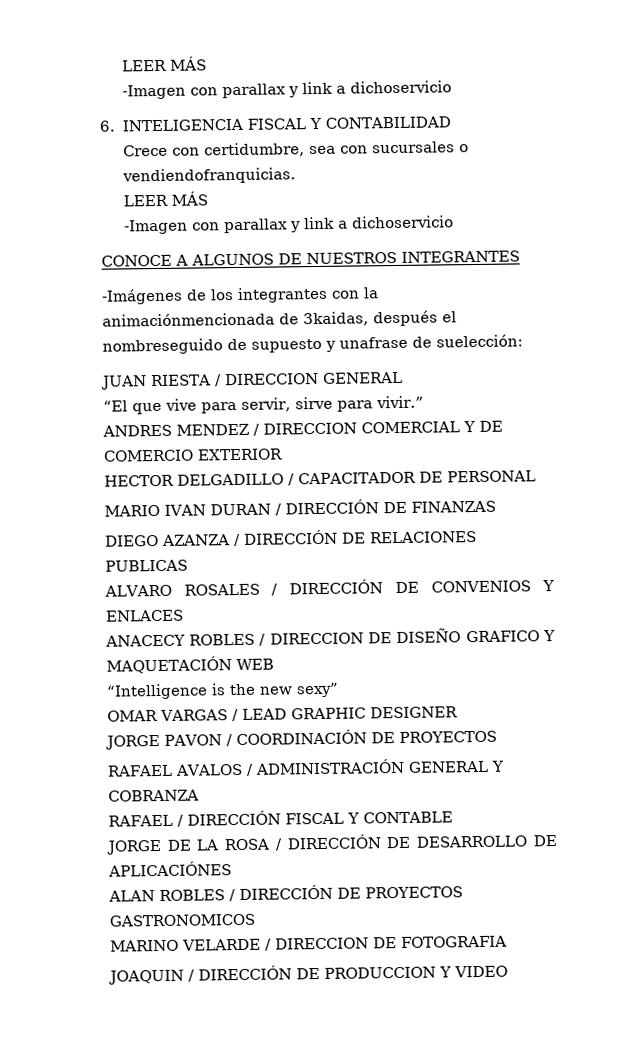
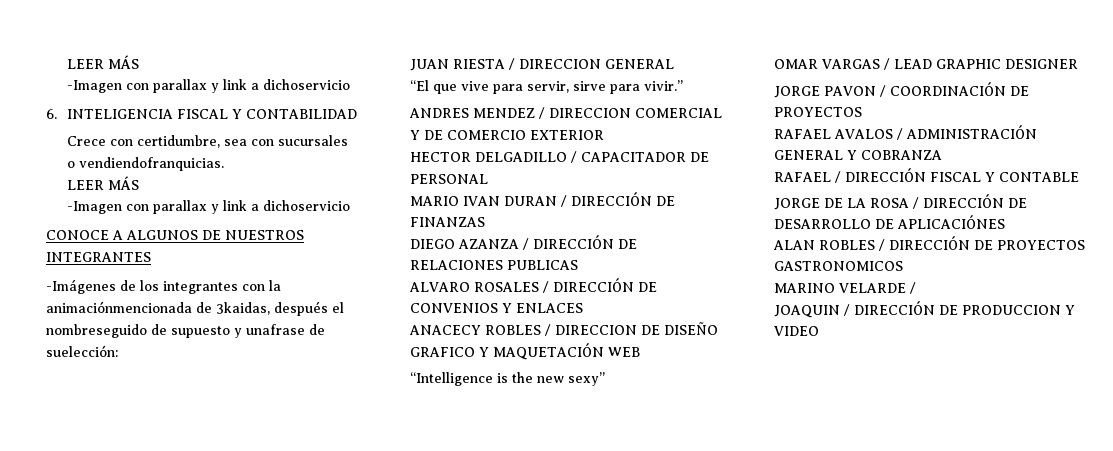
- MARINO VELARDE / DIRECCION DE FOTOGRAFIA
+ MARINO VELARDE /

